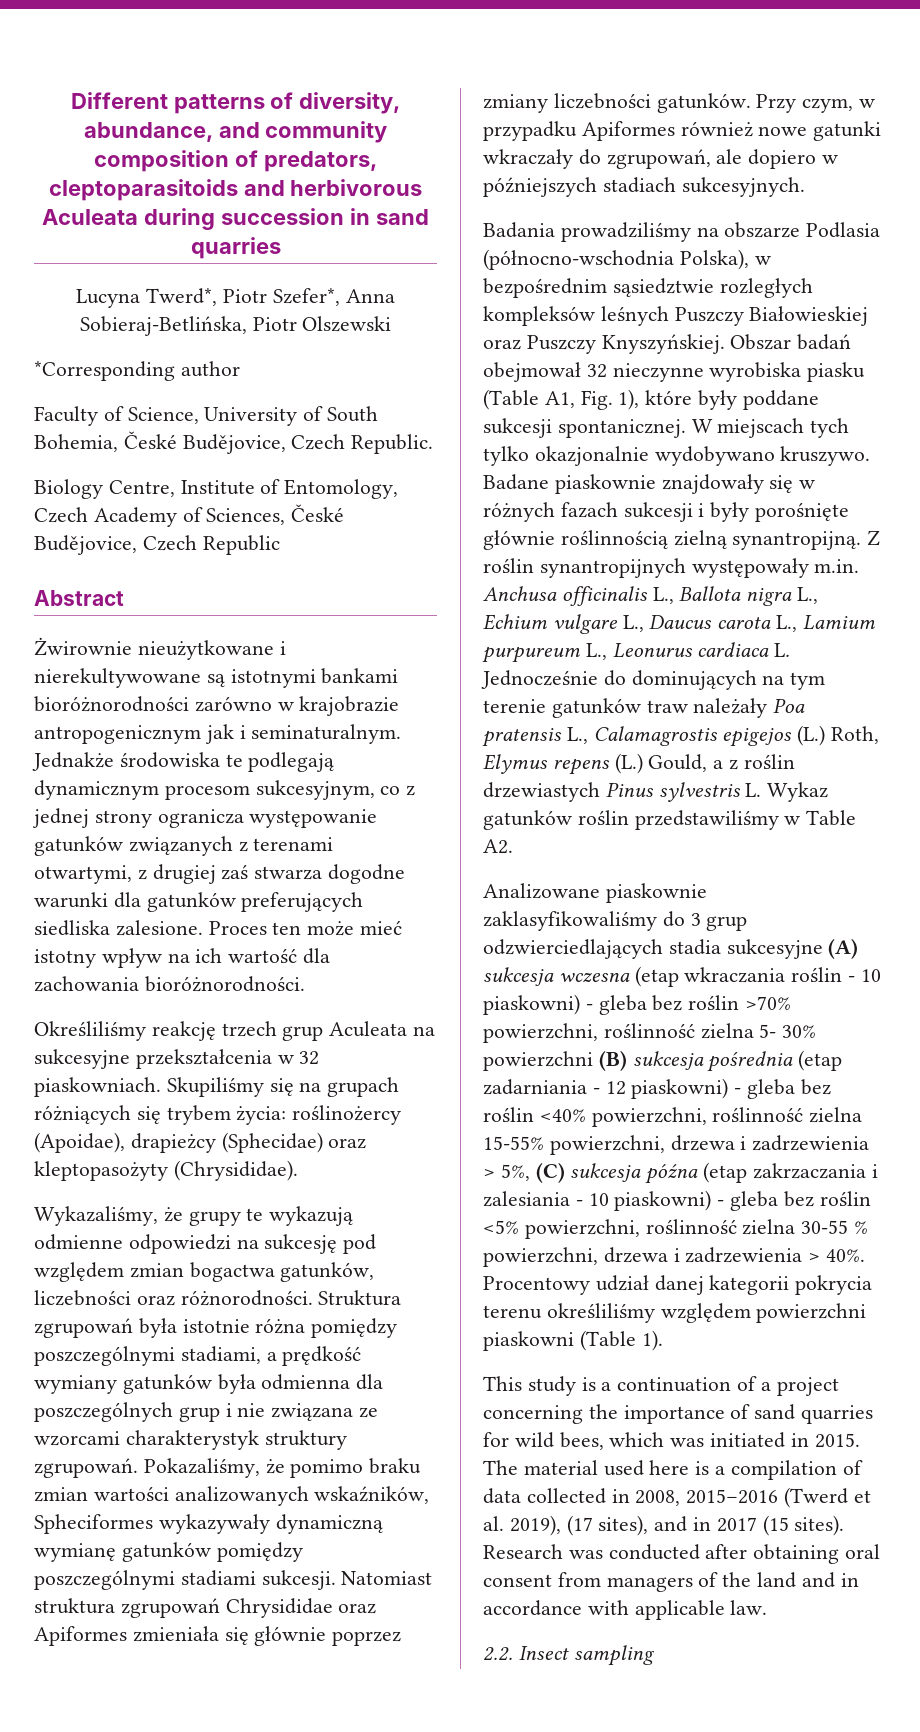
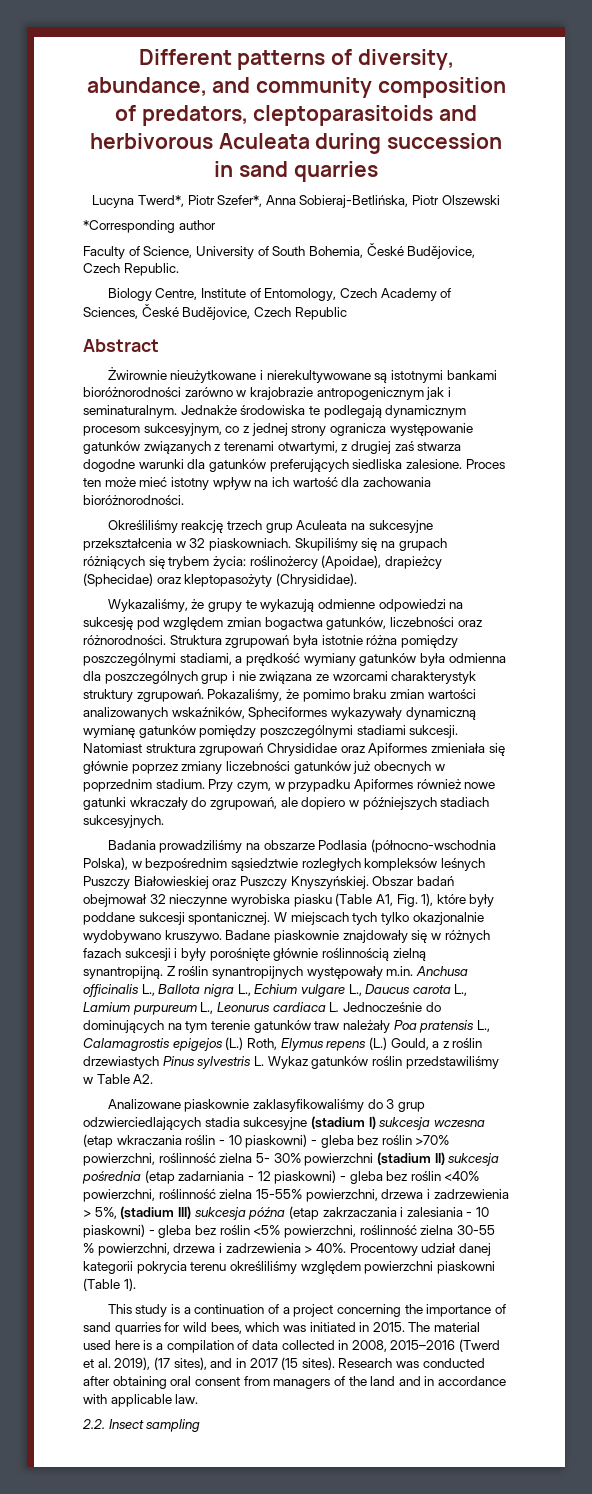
- Natomiast struktura zgrupowań Chrysididae oraz Apiformes zmieniała się głównie poprzez zmiany liczebności gatunków.
+ Natomiast struktura zgrupowań Chrysididae oraz Apiformes zmieniała się głównie poprzez zmiany liczebności gatunków już obecnych w poprzednim stadium.
- Analizowane piaskownie zaklasyfikowaliśmy do 3 grup odzwierciedlających stadia sukcesyjne (A) sukcesja wczesna (etap wkraczania roślin - 10 piaskowni) - gleba bez roślin >70% powierzchni, roślinność zielna 5- 30% powierzchni (B) sukcesja pośrednia (etap zadarniania - 12 piaskowni) - gleba bez roślin <40% powierzchni, roślinność zielna 15-55% powierzchni, drzewa i zadrzewienia > 5%, (C) sukcesja późna (etap zakrzaczania i zalesiania - 10 piaskowni) - gleba bez roślin <5% powierzchni, roślinność zielna 30-55 % powierzchni, drzewa i zadrzewienia > 40%.
+ Analizowane piaskownie zaklasyfikowaliśmy do 3 grup odzwierciedlających stadia sukcesyjne (stadium I) sukcesja wczesna (etap wkraczania roślin - 10 piaskowni) - gleba bez roślin >70% powierzchni, roślinność zielna 5- 30% powierzchni (stadium II) sukcesja pośrednia (etap zadarniania - 12 piaskowni) - gleba bez roślin <40% powierzchni, roślinność zielna 15-55% powierzchni, drzewa i zadrzewienia > 5%, (stadium III) sukcesja późna (etap zakrzaczania i zalesiania - 10 piaskowni) - gleba bez roślin <5% powierzchni, roślinność zielna 30-55 % powierzchni, drzewa i zadrzewienia > 40%.

